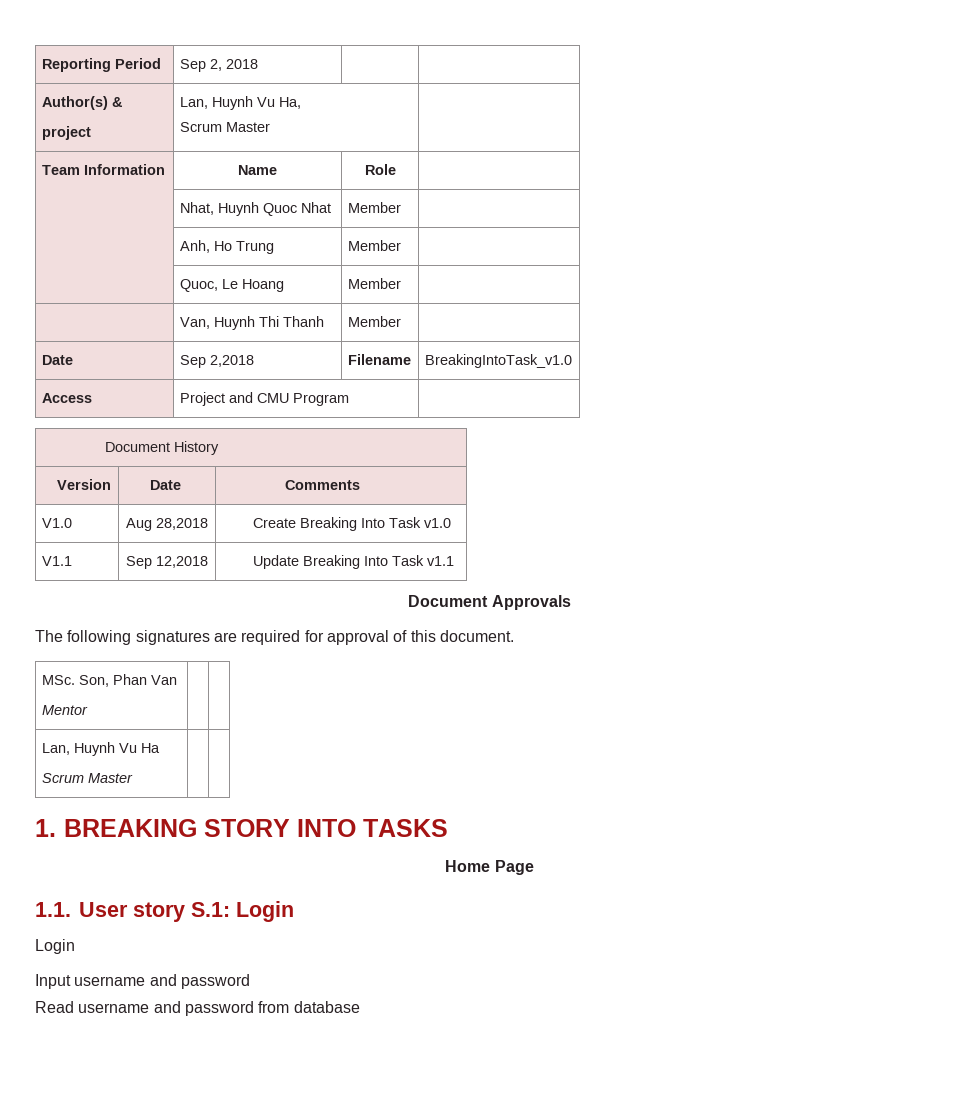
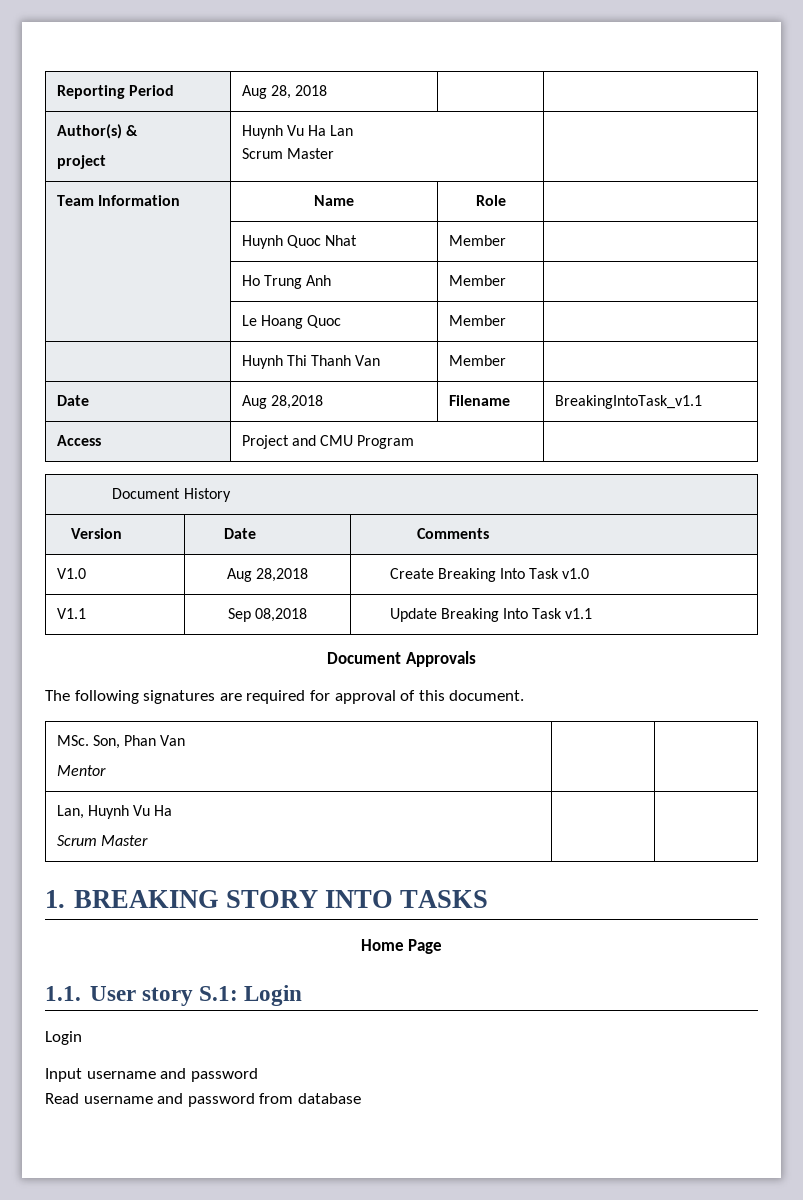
- Reporting Period | Sep 2, 2018 | |
+ Reporting Period | Aug 28, 2018 | |
  Author(s) &
- project | Lan, Huynh Vu Ha,
+ project | Huynh Vu Ha Lan
- | Nhat, Huynh Quoc Nhat | Member |
+ | Huynh Quoc Nhat | Member |
- | Anh, Ho Trung | Member |
- | Quoc, Le Hoang | Member |
- | Van, Huynh Thi Thanh | Member |
+ | Ho Trung Anh | Member |
+ | Le Hoang Quoc | Member |
+ | Huynh Thi Thanh Van | Member |
- Date | Sep 2,2018 | Filename | BreakingIntoTask_v1.0
+ Date | Aug 28,2018 | Filename | BreakingIntoTask_v1.1
- V1.1 | Sep 12,2018 | Update Breaking Into Task v1.1
+ V1.1 | Sep 08,2018 | Update Breaking Into Task v1.1

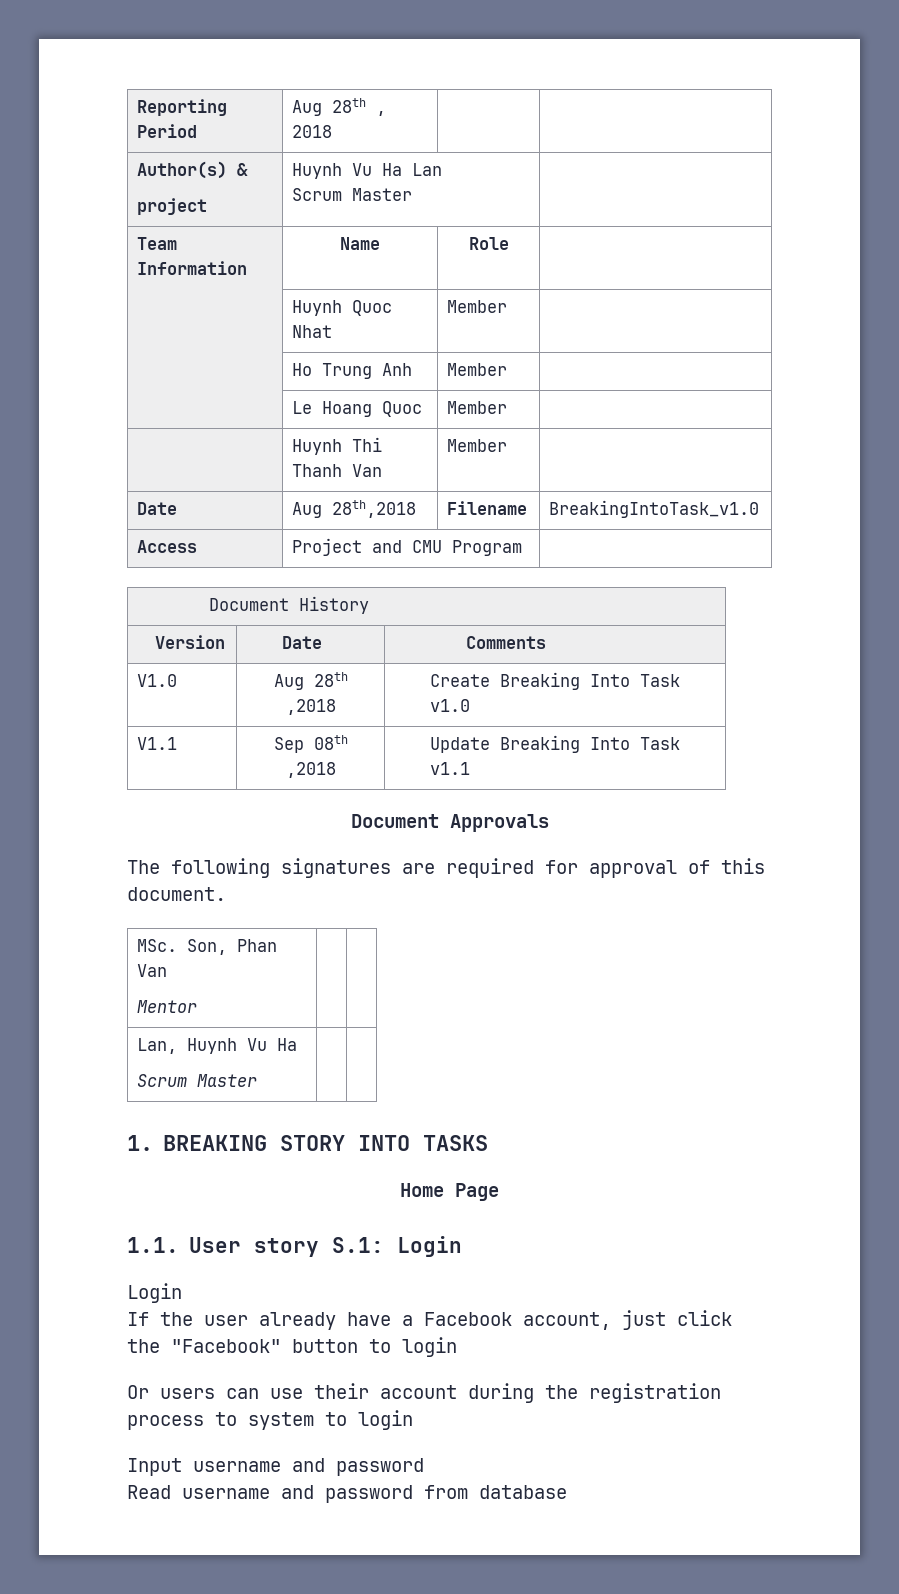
- Reporting Period | Aug 28, 2018 | |
+ Reporting Period | Aug 28th , 2018 | |
- Date | Aug 28,2018 | Filename | BreakingIntoTask_v1.1
+ Date | Aug 28th,2018 | Filename | BreakingIntoTask_v1.0
- V1.0 | Aug 28,2018 | Create Breaking Into Task v1.0
+ V1.0 | Aug 28th ,2018 | Create Breaking Into Task v1.0
- V1.1 | Sep 08,2018 | Update Breaking Into Task v1.1
+ V1.1 | Sep 08th ,2018 | Update Breaking Into Task v1.1
+ If the user already have a Facebook account, just click the "Facebook" button to login
+ Or users can use their account during the registration process to system to login

